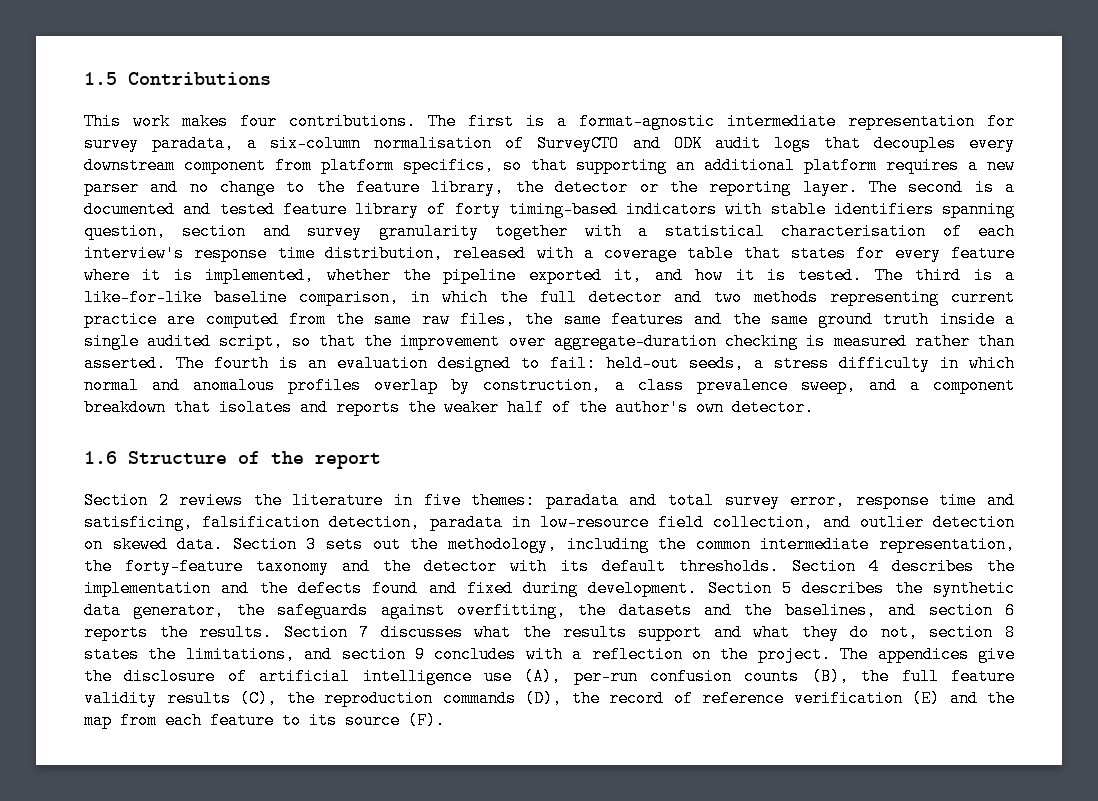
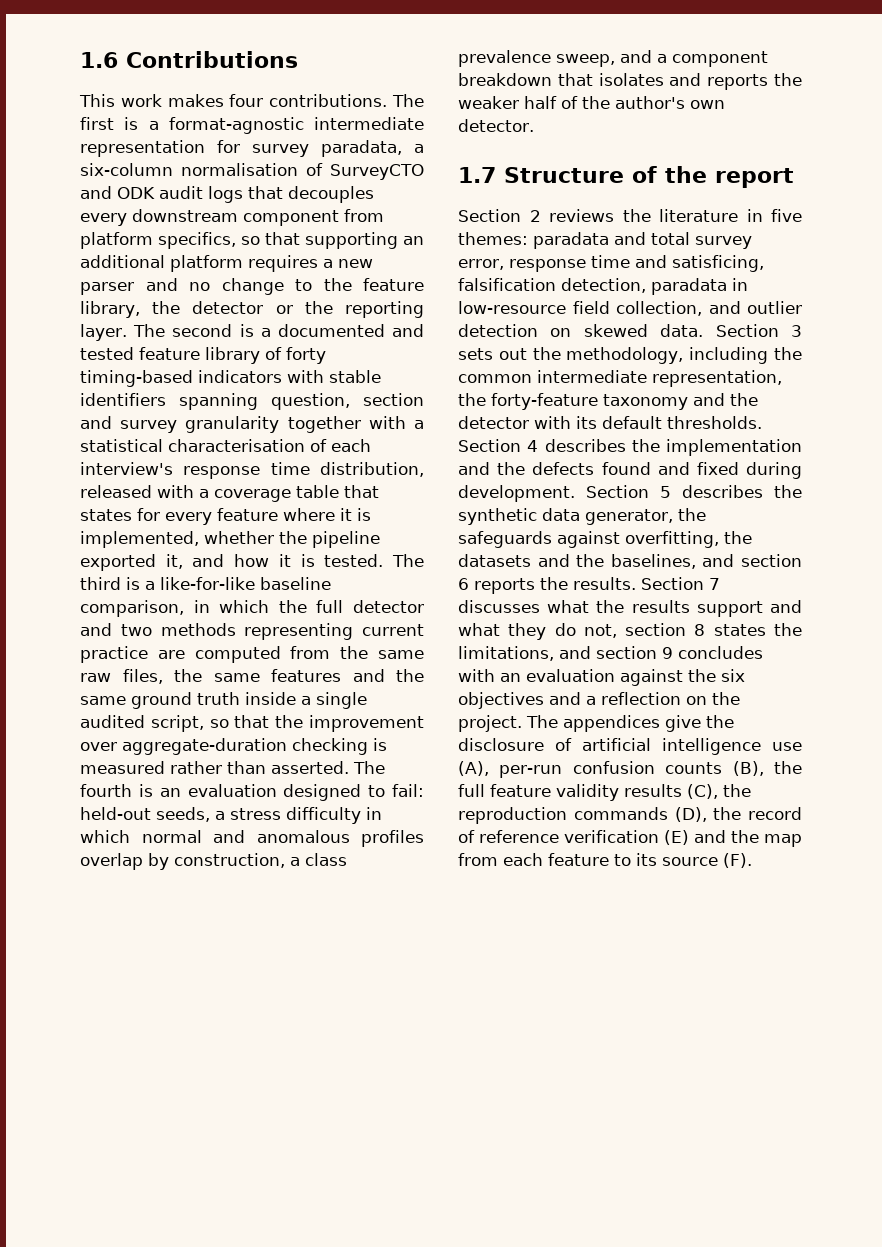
- 1.5 Contributions
+ 1.6 Contributions
- 1.6 Structure of the report
+ 1.7 Structure of the report
- Section 7 discusses what the results support and what they do not, section 8 states the limitations, and section 9 concludes with a reflection on the project.
+ Section 7 discusses what the results support and what they do not, section 8 states the limitations, and section 9 concludes with an evaluation against the six objectives and a reflection on the project.

